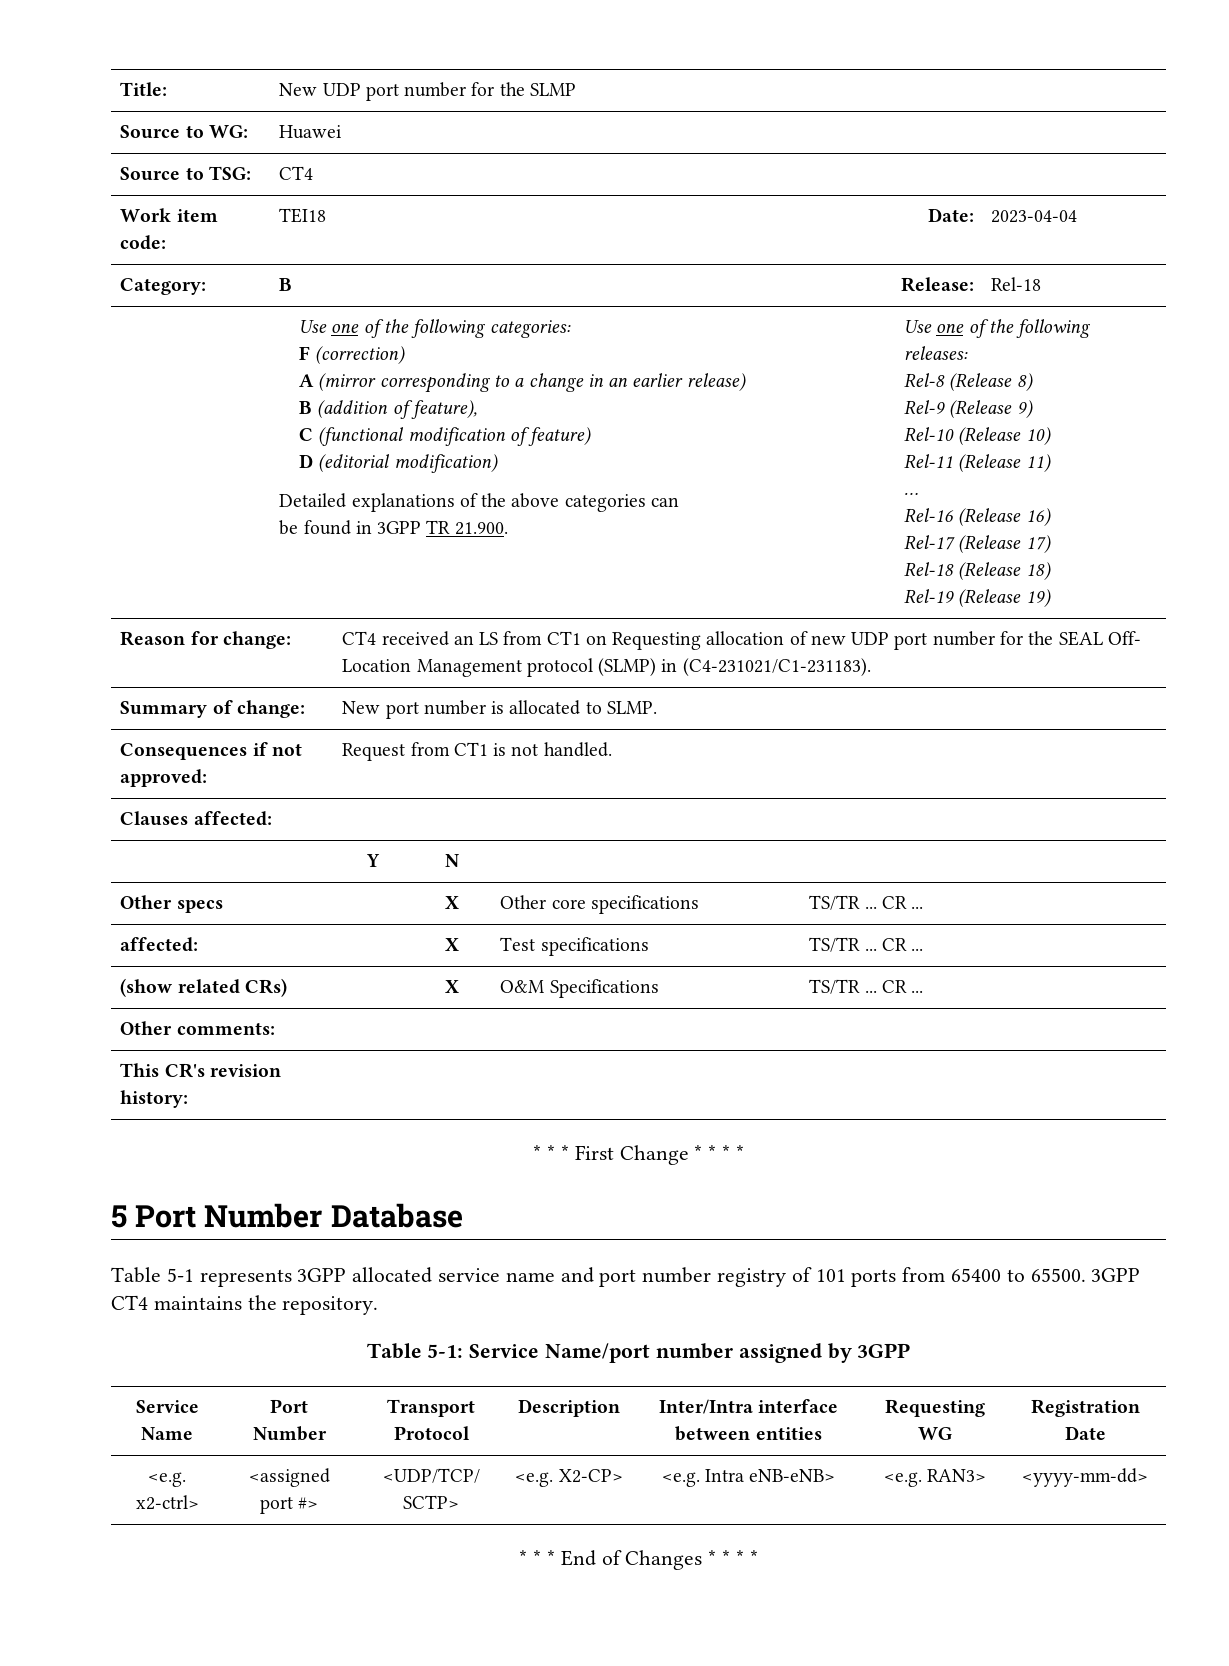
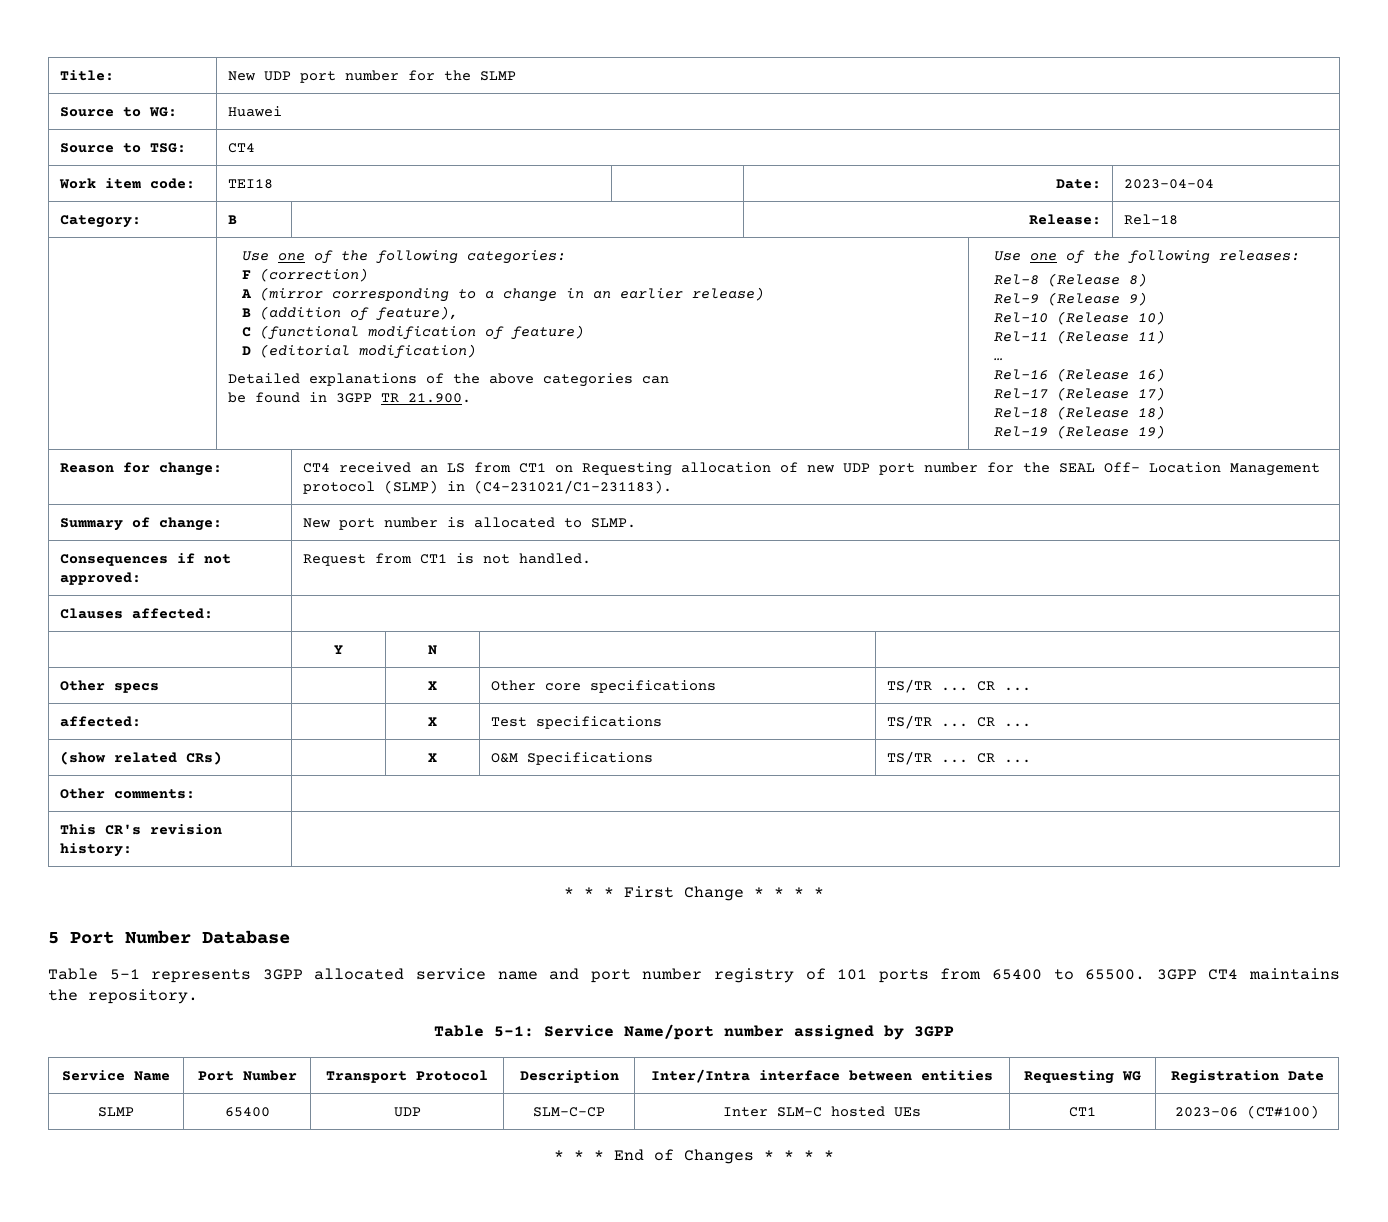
- <e.g. x2-ctrl> | <assigned port #> | <UDP/TCP/ SCTP> | <e.g. X2-CP> | <e.g. Intra eNB-eNB> | <e.g. RAN3> | <yyyy-mm-dd>
+ SLMP | 65400 | UDP | SLM-C-CP | Inter SLM-C hosted UEs | CT1 | 2023-06 (CT#100)

